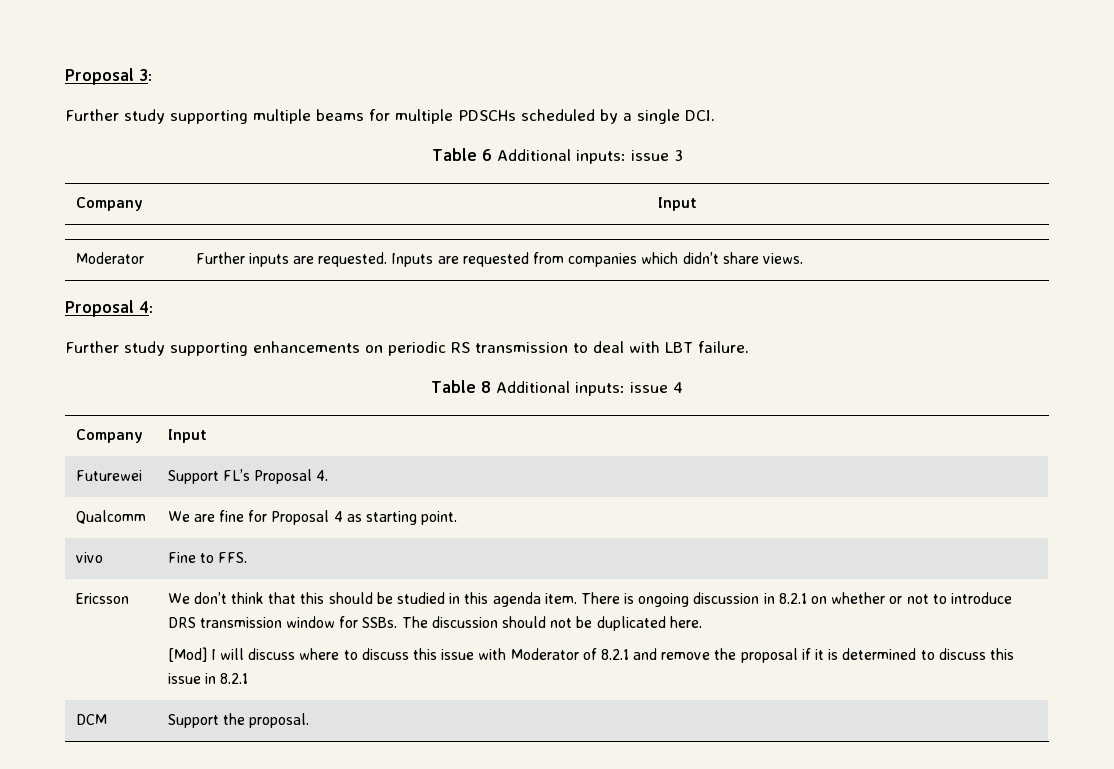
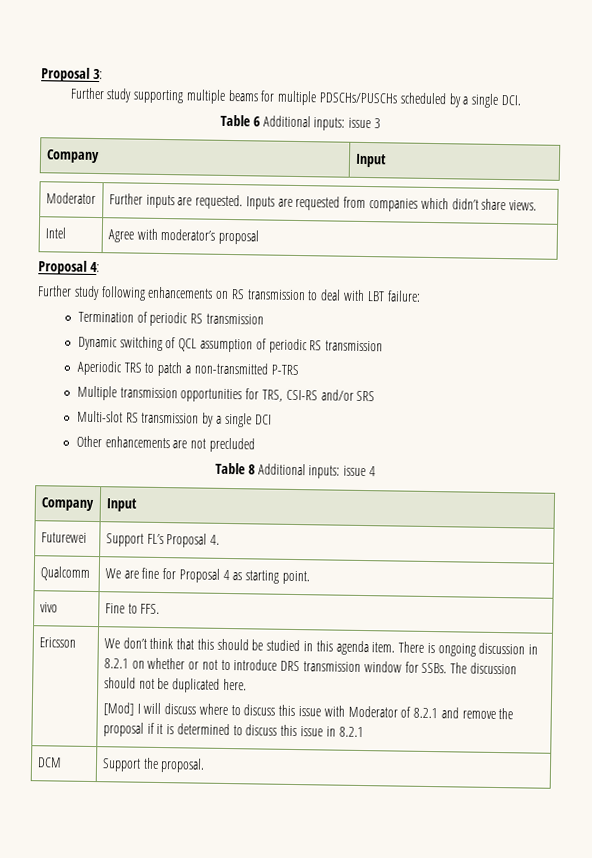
- Further study supporting multiple beams for multiple PDSCHs scheduled by a single DCI.
+ Further study supporting multiple beams for multiple PDSCHs/PUSCHs scheduled by a single DCI.
+ Intel | Agree with moderator’s proposal
- Further study supporting enhancements on periodic RS transmission to deal with LBT failure.
+ Further study following enhancements on RS transmission to deal with LBT failure:
+ Termination of periodic RS transmission
+ Dynamic switching of QCL assumption of periodic RS transmission
+ Aperiodic TRS to patch a non-transmitted P-TRS
+ Multiple transmission opportunities for TRS, CSI-RS and/or SRS
+ Multi-slot RS transmission by a single DCI
+ Other enhancements are not precluded

